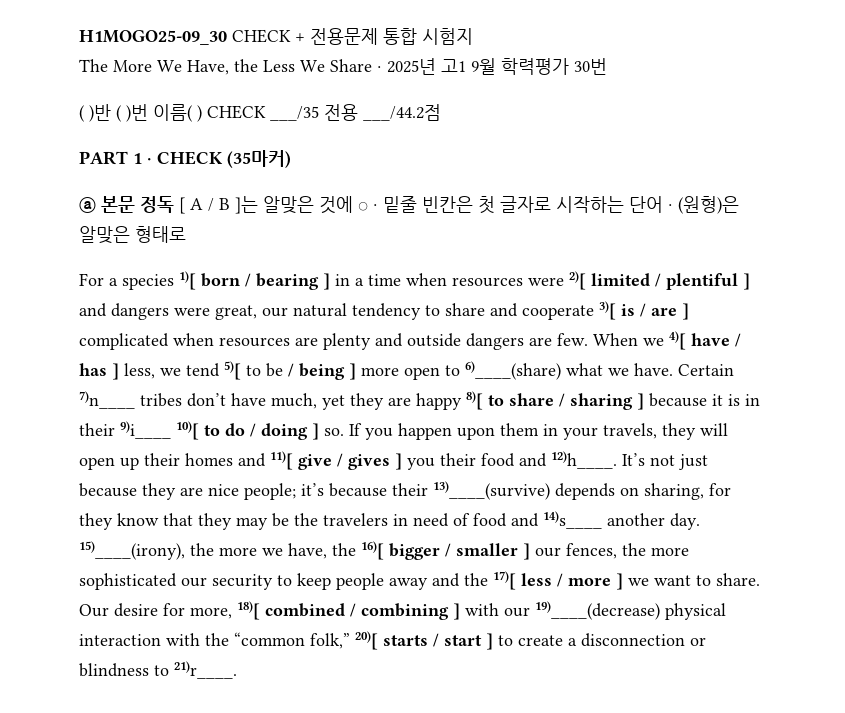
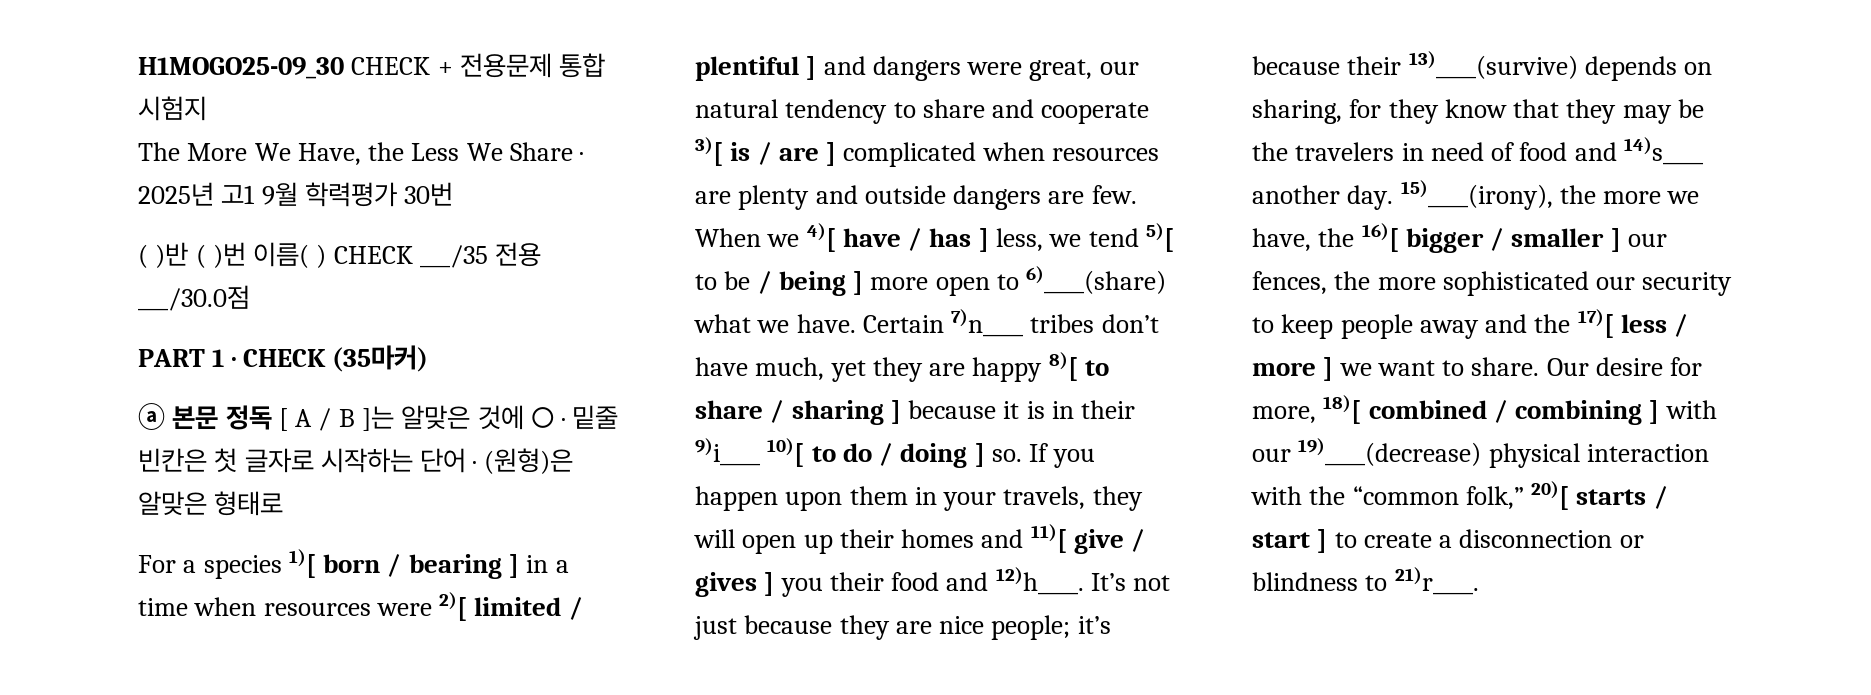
- ( )반 ( )번 이름( ) CHECK ___/35 전용 ___/44.2점
+ ( )반 ( )번 이름( ) CHECK ___/35 전용 ___/30.0점

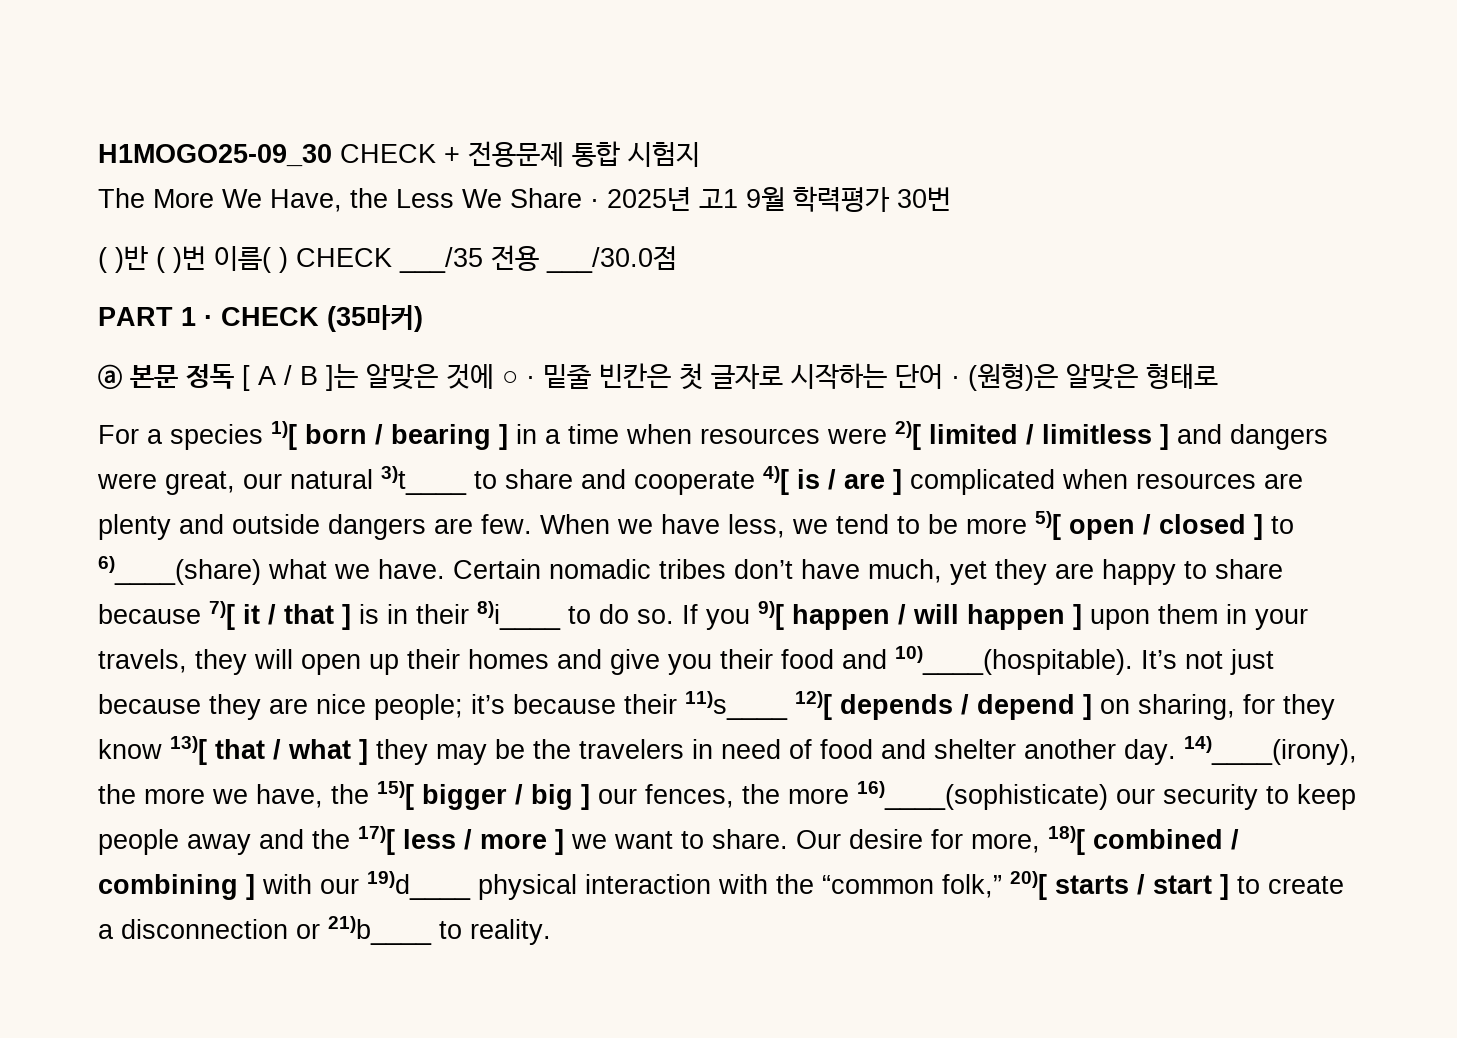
- For a species 1)[ born / bearing ] in a time when resources were 2)[ limited / plentiful ] and dangers were great, our natural tendency to share and cooperate 3)[ is / are ] complicated when resources are plenty and outside dangers are few.
+ For a species 1)[ born / bearing ] in a time when resources were 2)[ limited / limitless ] and dangers were great, our natural 3)t____ to share and cooperate 4)[ is / are ] complicated when resources are plenty and outside dangers are few.
- When we 4)[ have / has ] less, we tend 5)[ to be / being ] more open to 6)____(share) what we have.
+ When we have less, we tend to be more 5)[ open / closed ] to 6)____(share) what we have.
- Certain 7)n____ tribes don’t have much, yet they are happy 8)[ to share / sharing ] because it is in their 9)i____ 10)[ to do / doing ] so. If you happen upon them in your travels, they will open up their homes and 11)[ give / gives ] you their food and 12)h____.
+ Certain nomadic tribes don’t have much, yet they are happy to share because 7)[ it / that ] is in their 8)i____ to do so. If you 9)[ happen / will happen ] upon them in your travels, they will open up their homes and give you their food and 10)____(hospitable).
- It’s not just because they are nice people; it’s because their 13)____(survive) depends on sharing, for they know that they may be the travelers in need of food and 14)s____ another day.
+ It’s not just because they are nice people; it’s because their 11)s____ 12)[ depends / depend ] on sharing, for they know 13)[ that / what ] they may be the travelers in need of food and shelter another day.
- 15)____(irony), the more we have, the 16)[ bigger / smaller ] our fences, the more sophisticated our security to keep people away and the 17)[ less / more ] we want to share.
+ 14)____(irony), the more we have, the 15)[ bigger / big ] our fences, the more 16)____(sophisticate) our security to keep people away and the 17)[ less / more ] we want to share.
- Our desire for more, 18)[ combined / combining ] with our 19)____(decrease) physical interaction with the “common folk,” 20)[ starts / start ] to create a disconnection or blindness to 21)r____.
+ Our desire for more, 18)[ combined / combining ] with our 19)d____ physical interaction with the “common folk,” 20)[ starts / start ] to create a disconnection or 21)b____ to reality.

